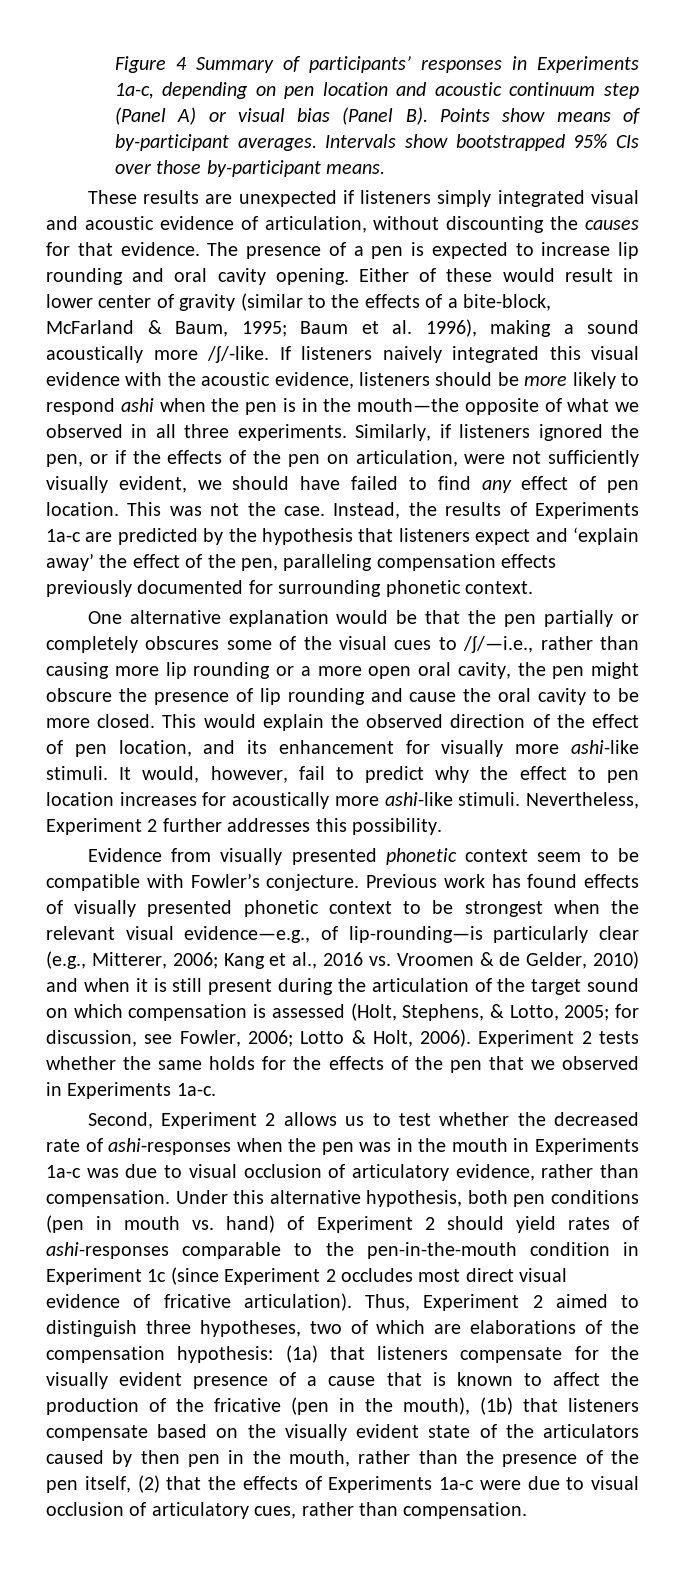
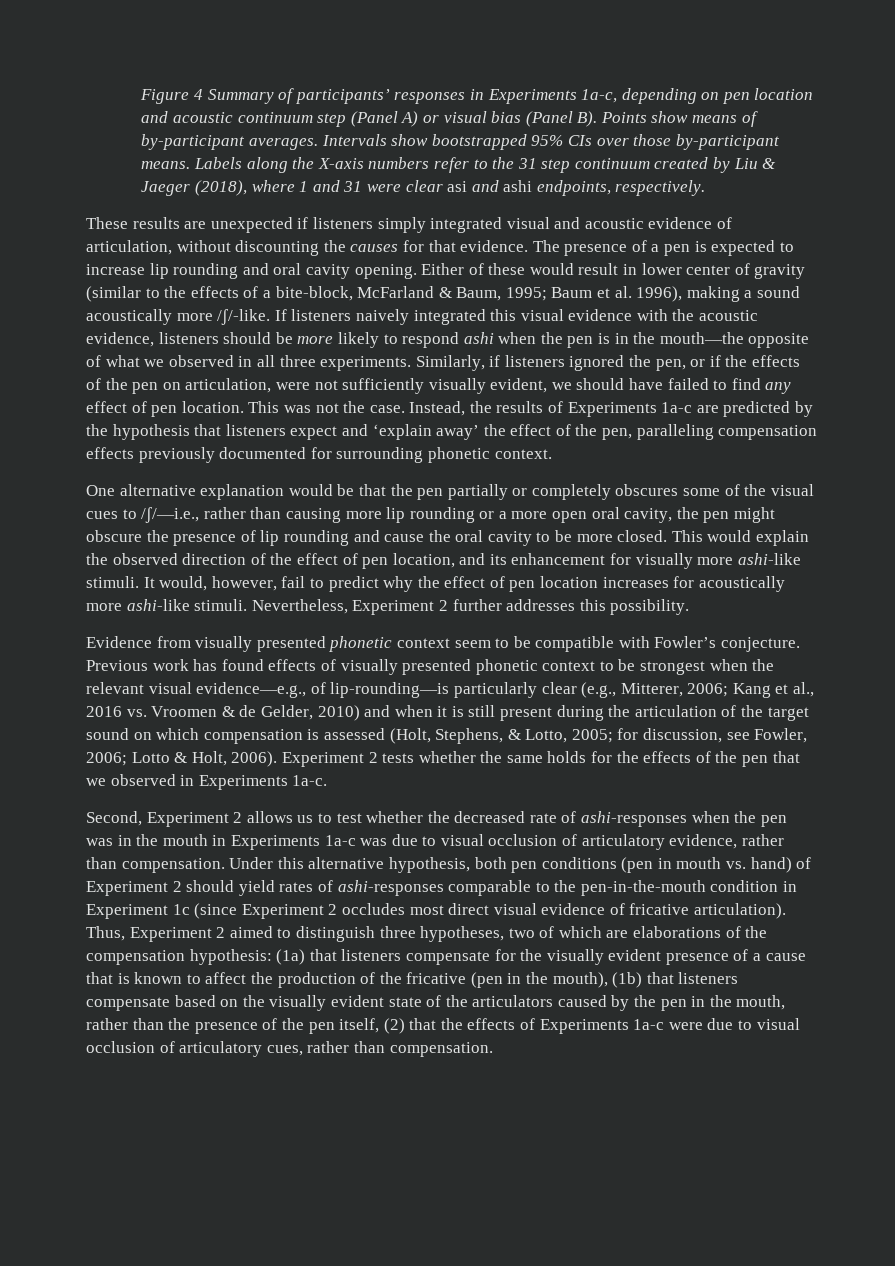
+ Labels along the X-axis numbers refer to the 31 step continuum created by Liu & Jaeger (2018), where 1 and 31 were clear asi and ashi endpoints, respectively.
- It would, however, fail to predict why the effect to pen location increases for acoustically more ashi-like stimuli.
+ It would, however, fail to predict why the effect of pen location increases for acoustically more ashi-like stimuli.
- (1a) that listeners compensate for the visually evident presence of a cause that is known to affect the production of the fricative (pen in the mouth), (1b) that listeners compensate based on the visually evident state of the articulators caused by then pen in the mouth, rather than the presence of the pen itself, (2) that the effects of Experiments 1a-c were due to visual occlusion of articulatory cues, rather than compensation.
+ (1a) that listeners compensate for the visually evident presence of a cause that is known to affect the production of the fricative (pen in the mouth), (1b) that listeners compensate based on the visually evident state of the articulators caused by the pen in the mouth, rather than the presence of the pen itself, (2) that the effects of Experiments 1a-c were due to visual occlusion of articulatory cues, rather than compensation.

